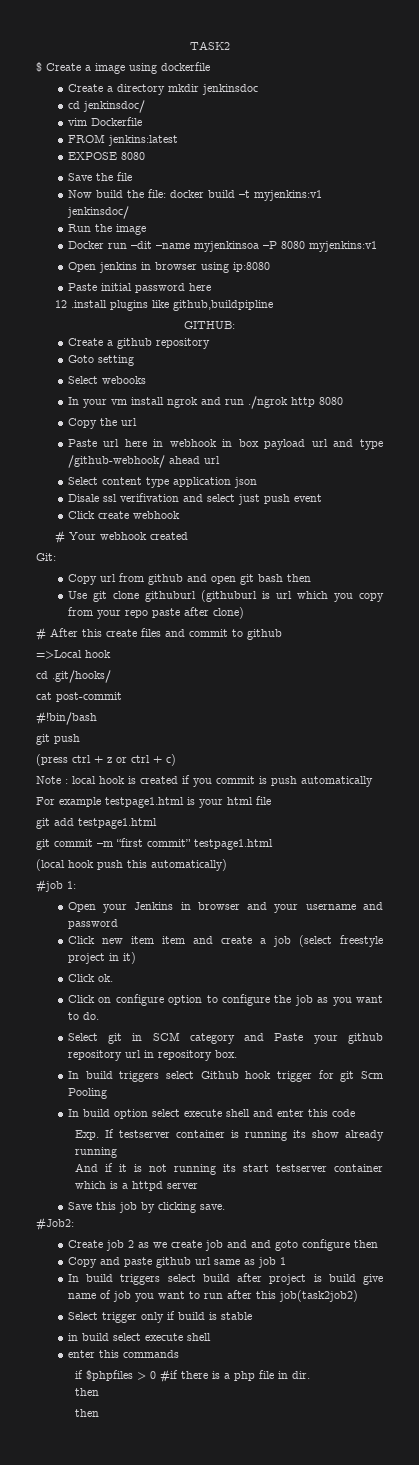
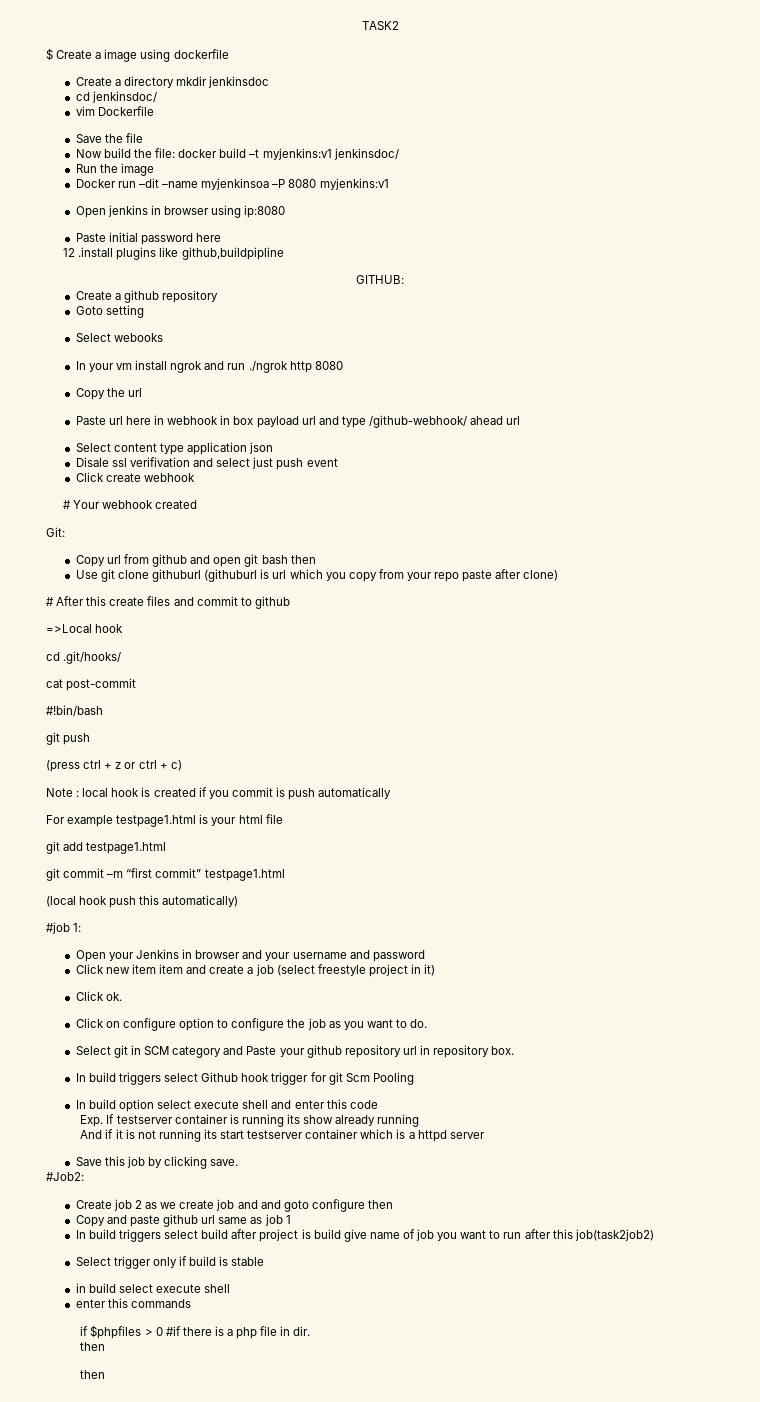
- FROM jenkins:latest
- EXPOSE 8080

